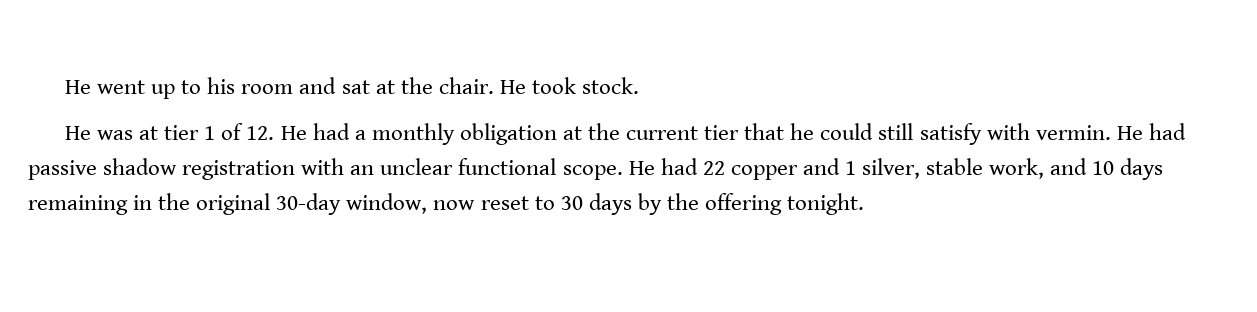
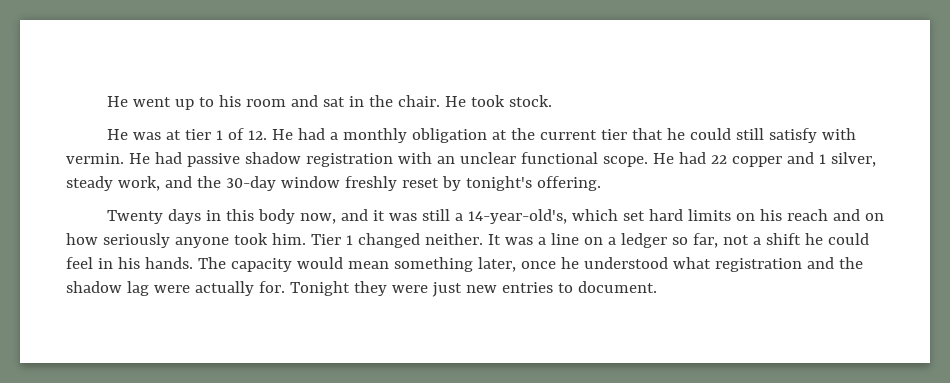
- He went up to his room and sat at the chair.
+ He went up to his room and sat in the chair.
- He had 22 copper and 1 silver, stable work, and 10 days remaining in the original 30-day window, now reset to 30 days by the offering tonight.
+ He had 22 copper and 1 silver, steady work, and the 30-day window freshly reset by tonight's offering.
+ Twenty days in this body now, and it was still a 14-year-old's, which set hard limits on his reach and on how seriously anyone took him. Tier 1 changed neither. It was a line on a ledger so far, not a shift he could feel in his hands. The capacity would mean something later, once he understood what registration and the shadow lag were actually for. Tonight they were just new entries to document.

